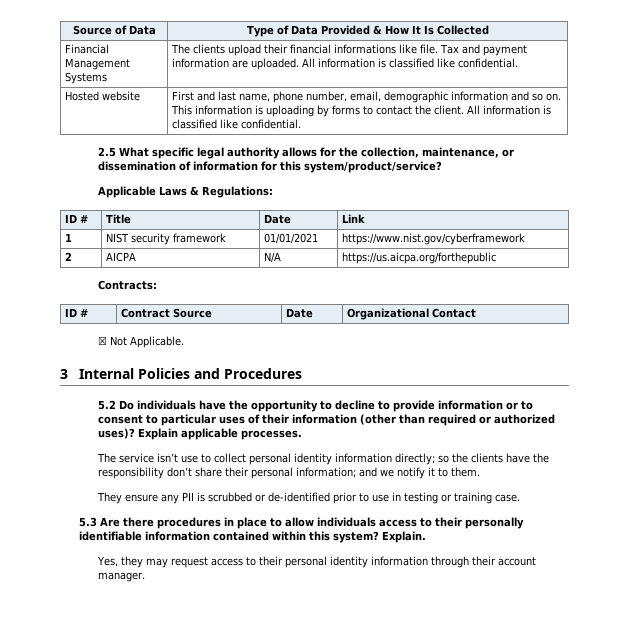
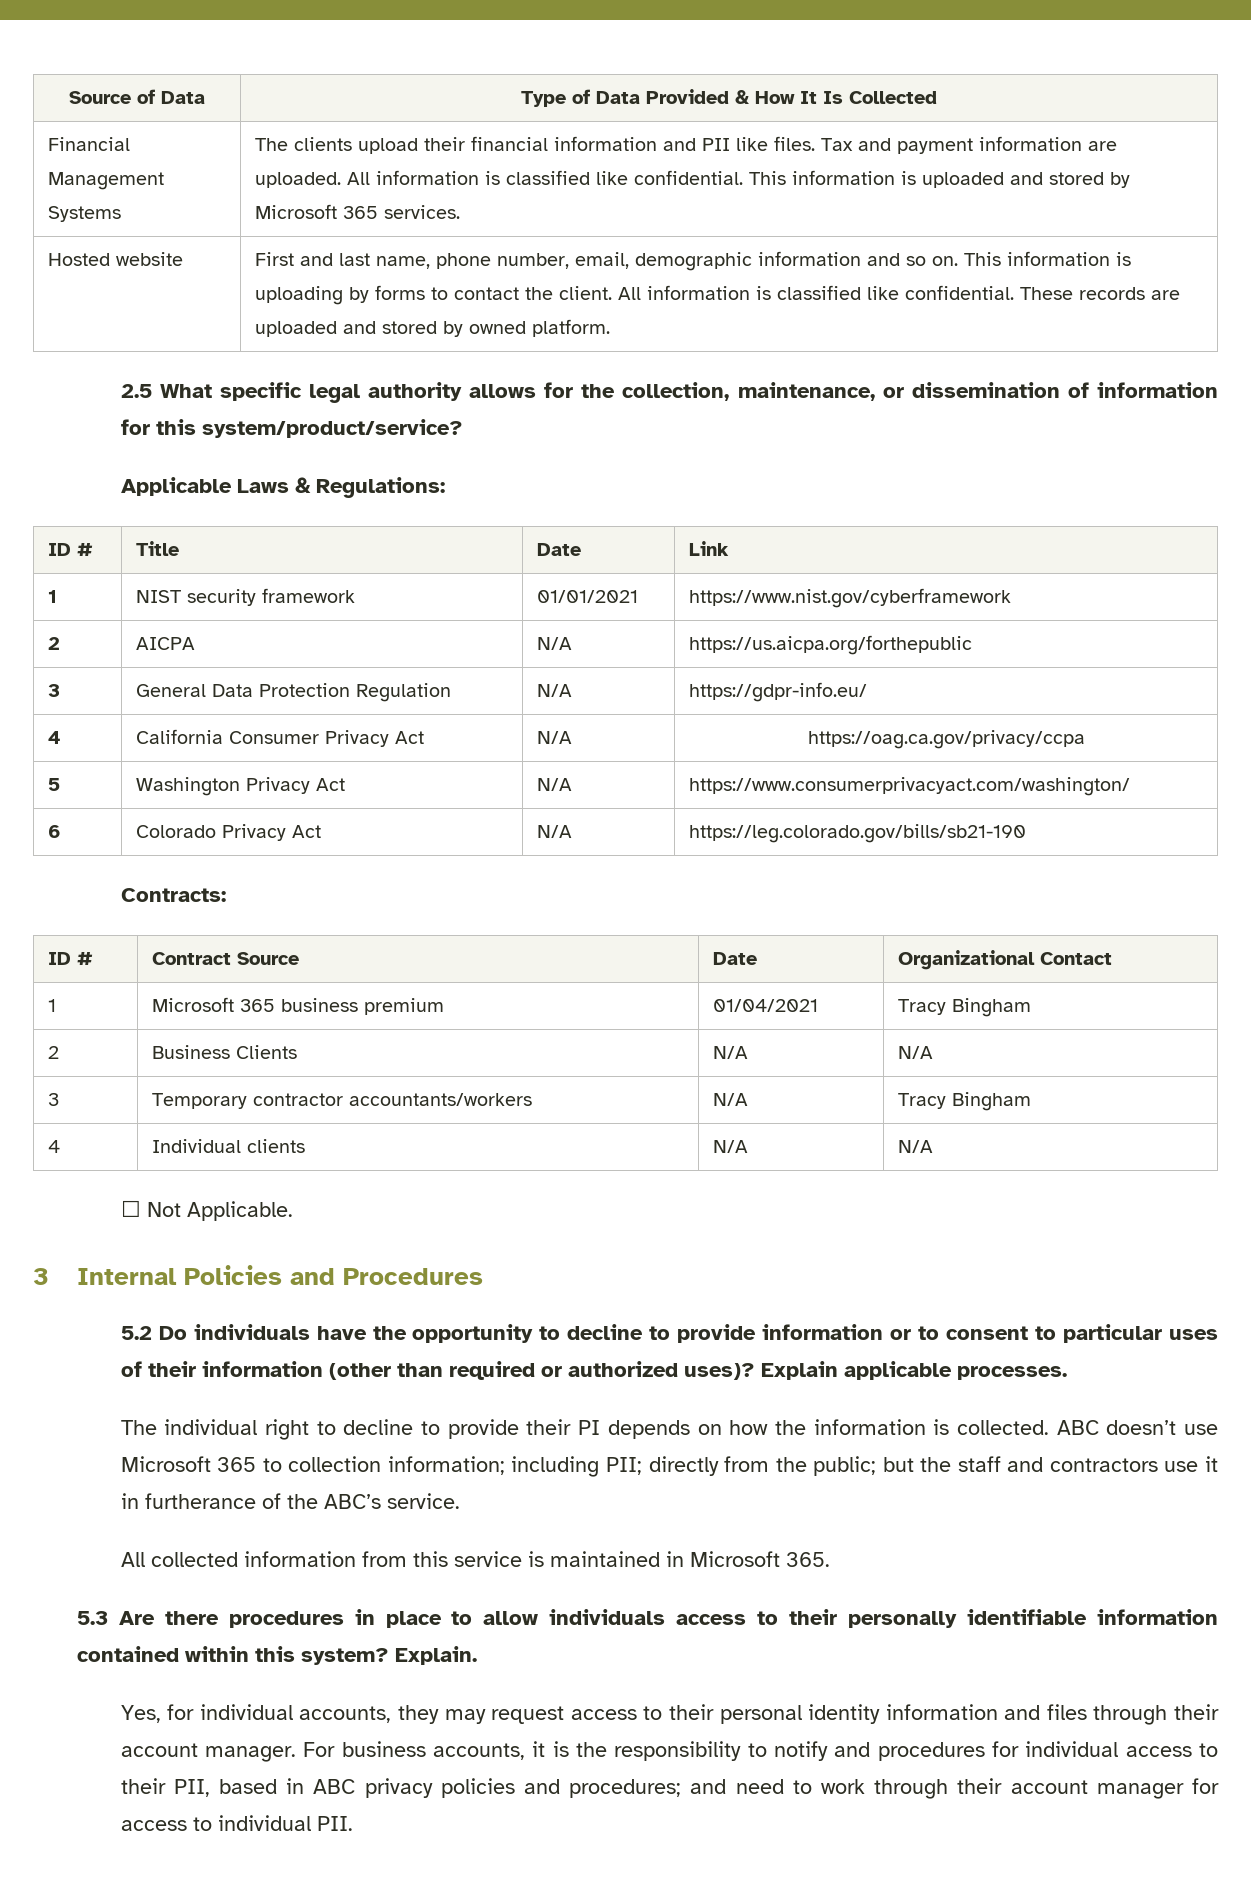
- Financial Management Systems | The clients upload their financial informations like file. Tax and payment information are uploaded. All information is classified like confidential.
+ Financial Management Systems | The clients upload their financial information and PII like files. Tax and payment information are uploaded. All information is classified like confidential. This information is uploaded and stored by Microsoft 365 services.
- Hosted website | First and last name, phone number, email, demographic information and so on. This information is uploading by forms to contact the client. All information is classified like confidential.
+ Hosted website | First and last name, phone number, email, demographic information and so on. This information is uploading by forms to contact the client. All information is classified like confidential. These records are uploaded and stored by owned platform.
+ 3 | General Data Protection Regulation | N/A | https://gdpr-info.eu/
+ 4 | California Consumer Privacy Act | N/A | https://oag.ca.gov/privacy/ccpa
+ 5 | Washington Privacy Act | N/A | https://www.consumerprivacyact.com/washington/
+ 6 | Colorado Privacy Act | N/A | https://leg.colorado.gov/bills/sb21-190
- ☒ Not Applicable.
+ 1 | Microsoft 365 business premium | 01/04/2021 | Tracy Bingham
+ 2 | Business Clients | N/A | N/A
+ 3 | Temporary contractor accountants/workers | N/A | Tracy Bingham
+ 4 | Individual clients | N/A | N/A
+ ☐ Not Applicable.
- The service isn’t use to collect personal identity information directly; so the clients have the responsibility don’t share their personal information; and we notify it to them.
- They ensure any PII is scrubbed or de-identified prior to use in testing or training case.
+ The individual right to decline to provide their PI depends on how the information is collected. ABC doesn’t use Microsoft 365 to collection information; including PII; directly from the public; but the staff and contractors use it in furtherance of the ABC’s service.
+ All collected information from this service is maintained in Microsoft 365.
- Yes, they may request access to their personal identity information through their account manager.
+ Yes, for individual accounts, they may request access to their personal identity information and files through their account manager.
+ For business accounts, it is the responsibility to notify and procedures for individual access to their PII, based in ABC privacy policies and procedures; and need to work through their account manager for access to individual PII.

